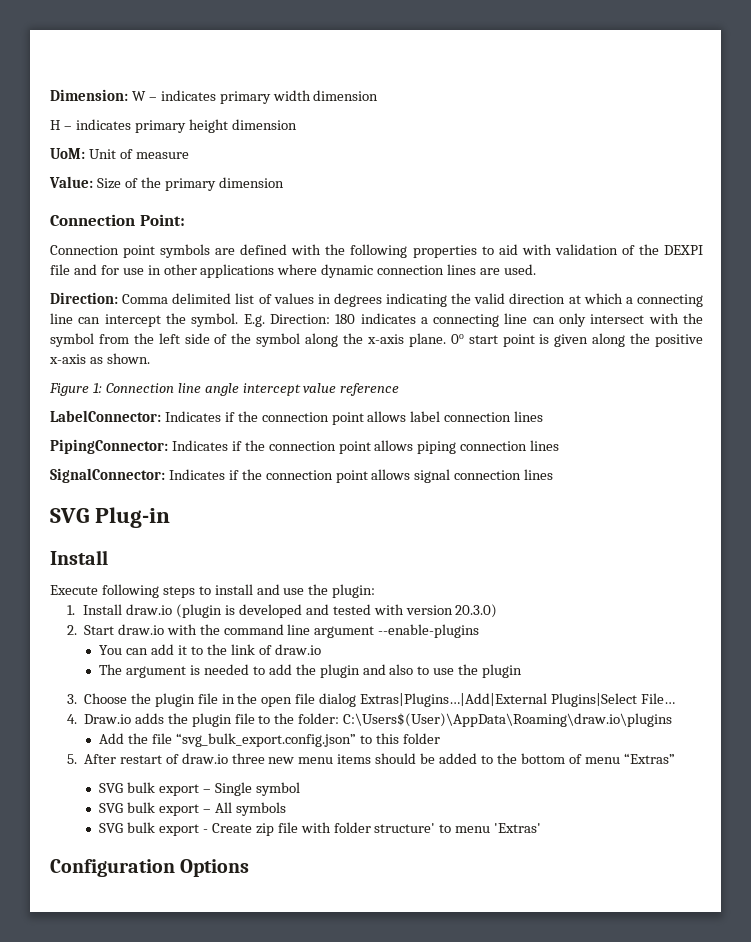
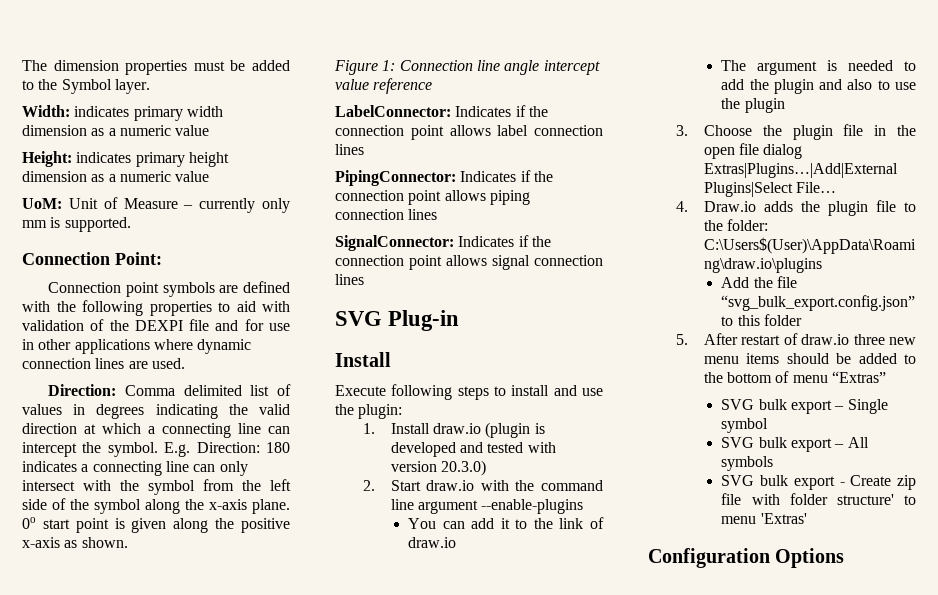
- Dimension: W – indicates primary width dimension
- H – indicates primary height dimension
+ The dimension properties must be added to the Symbol layer.
+ Width: indicates primary width dimension as a numeric value
+ Height: indicates primary height dimension as a numeric value
- UoM: Unit of measure
- Value: Size of the primary dimension
+ UoM: Unit of Measure – currently only mm is supported.

